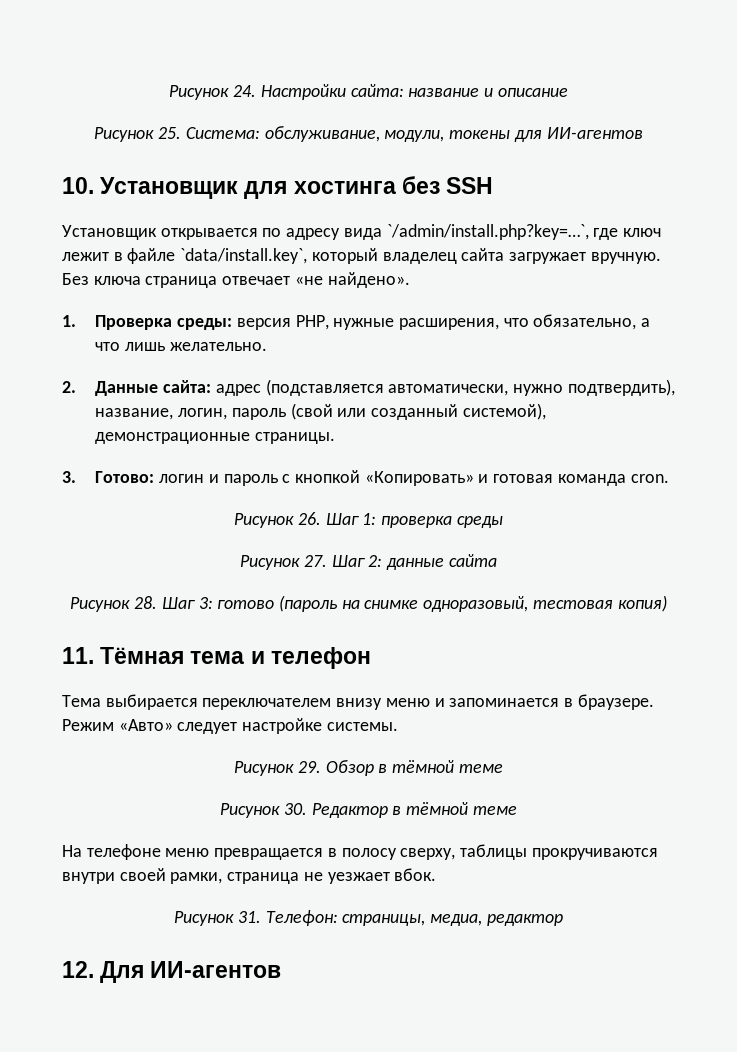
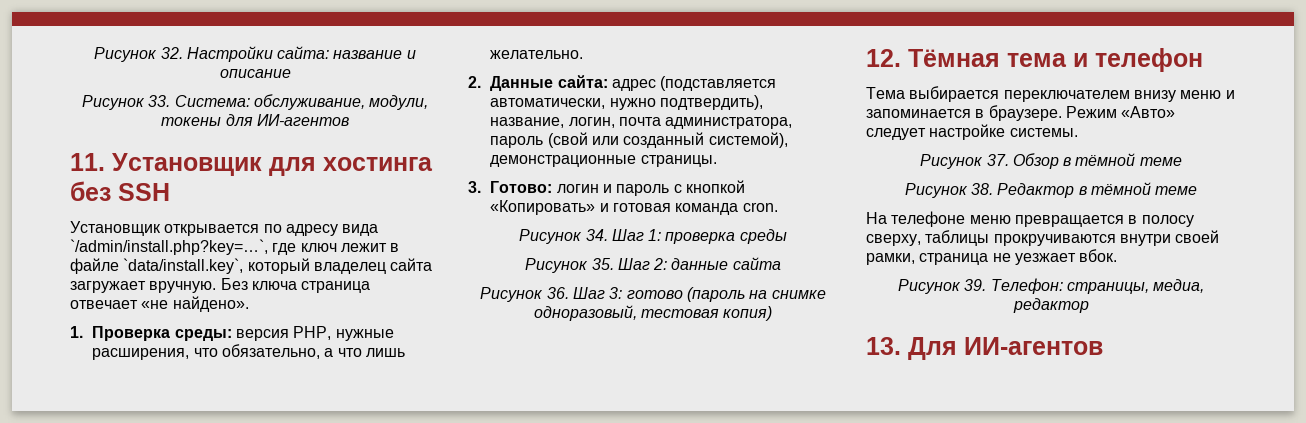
- Рисунок 24. Настройки сайта: название и описание
+ Рисунок 32. Настройки сайта: название и описание
- Рисунок 25. Система: обслуживание, модули, токены для ИИ-агентов
+ Рисунок 33. Система: обслуживание, модули, токены для ИИ-агентов
- 10. Установщик для хостинга без SSH
+ 11. Установщик для хостинга без SSH
- 2. Данные сайта: адрес (подставляется автоматически, нужно подтвердить), название, логин, пароль (свой или созданный системой), демонстрационные страницы.
+ 2. Данные сайта: адрес (подставляется автоматически, нужно подтвердить), название, логин, почта администратора, пароль (свой или созданный системой), демонстрационные страницы.
- Рисунок 26. Шаг 1: проверка среды
+ Рисунок 34. Шаг 1: проверка среды
- Рисунок 27. Шаг 2: данные сайта
+ Рисунок 35. Шаг 2: данные сайта
- Рисунок 28. Шаг 3: готово (пароль на снимке одноразовый, тестовая копия)
+ Рисунок 36. Шаг 3: готово (пароль на снимке одноразовый, тестовая копия)
- 11. Тёмная тема и телефон
+ 12. Тёмная тема и телефон
- Рисунок 29. Обзор в тёмной теме
+ Рисунок 37. Обзор в тёмной теме
- Рисунок 30. Редактор в тёмной теме
+ Рисунок 38. Редактор в тёмной теме
- Рисунок 31. Телефон: страницы, медиа, редактор
+ Рисунок 39. Телефон: страницы, медиа, редактор
- 12. Для ИИ-агентов
+ 13. Для ИИ-агентов

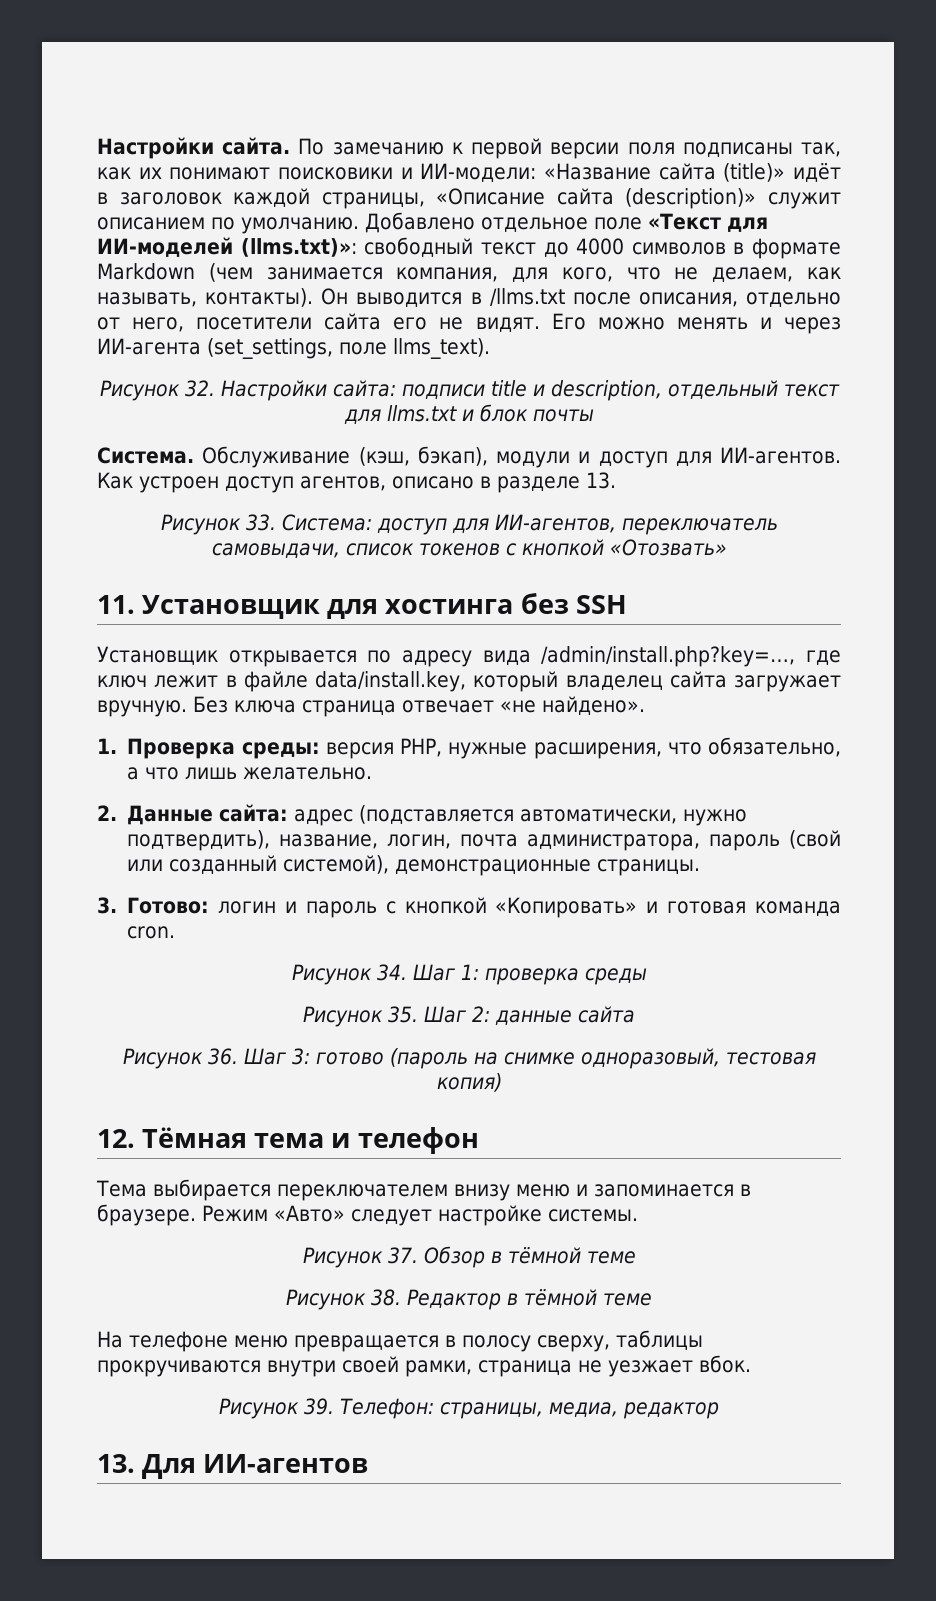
- Рисунок 32. Настройки сайта: название и описание
- Рисунок 33. Система: обслуживание, модули, токены для ИИ-агентов
+ Настройки сайта. По замечанию к первой версии поля подписаны так, как их понимают поисковики и ИИ-модели: «Название сайта (title)» идёт в заголовок каждой страницы, «Описание сайта (description)» служит описанием по умолчанию. Добавлено отдельное поле «Текст для ИИ-моделей (llms.txt)»: свободный текст до 4000 символов в формате Markdown (чем занимается компания, для кого, что не делаем, как называть, контакты). Он выводится в /llms.txt после описания, отдельно от него, посетители сайта его не видят. Его можно менять и через ИИ-агента (set_settings, поле llms_text).
+ Рисунок 32. Настройки сайта: подписи title и description, отдельный текст для llms.txt и блок почты
+ Система. Обслуживание (кэш, бэкап), модули и доступ для ИИ-агентов. Как устроен доступ агентов, описано в разделе 13.
+ Рисунок 33. Система: доступ для ИИ-агентов, переключатель самовыдачи, список токенов с кнопкой «Отозвать»
- Установщик открывается по адресу вида `/admin/install.php?key=…`, где ключ лежит в файле `data/install.key`, который владелец сайта загружает вручную.
+ Установщик открывается по адресу вида /admin/install.php?key=…, где ключ лежит в файле data/install.key, который владелец сайта загружает вручную.

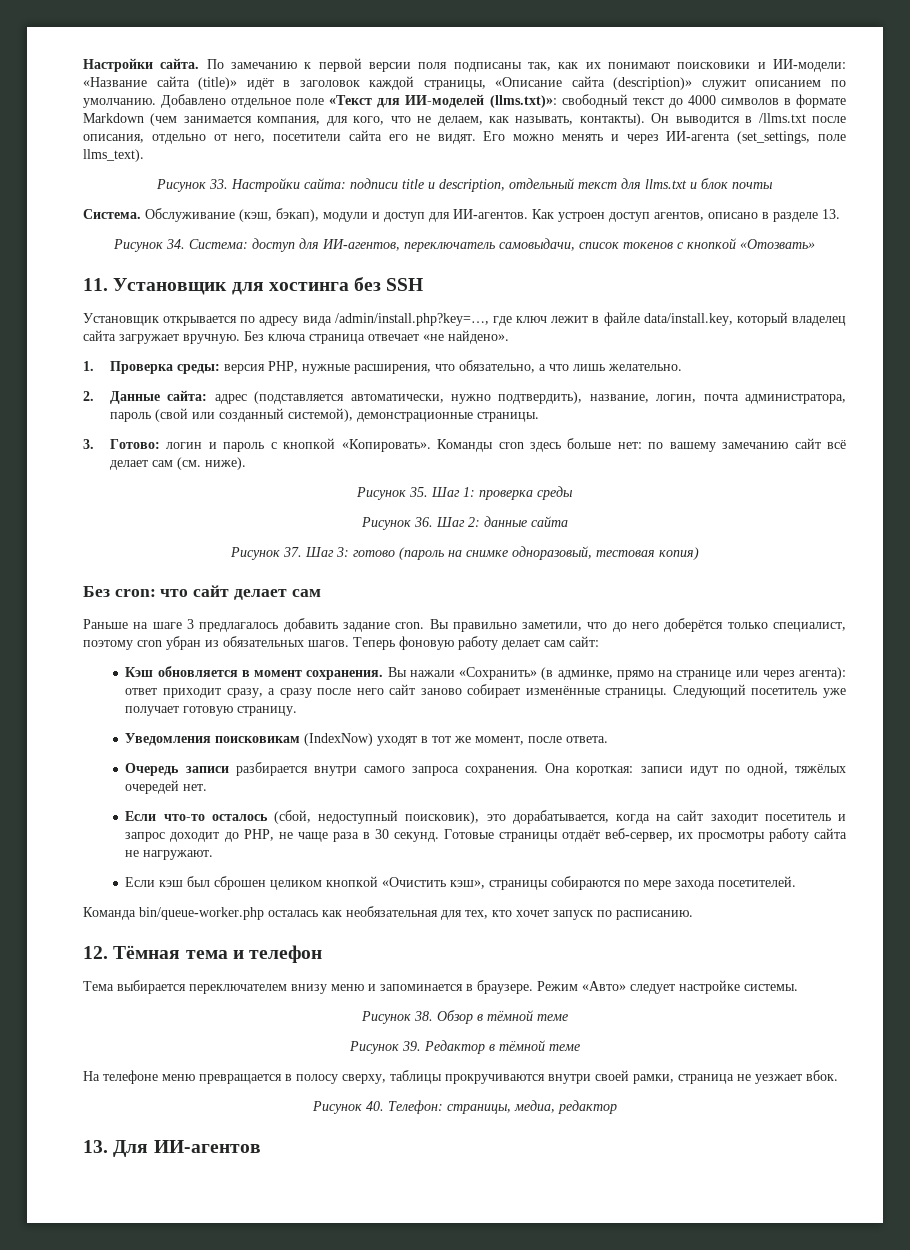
- Рисунок 32. Настройки сайта: подписи title и description, отдельный текст для llms.txt и блок почты
+ Рисунок 33. Настройки сайта: подписи title и description, отдельный текст для llms.txt и блок почты
- Рисунок 33. Система: доступ для ИИ-агентов, переключатель самовыдачи, список токенов с кнопкой «Отозвать»
+ Рисунок 34. Система: доступ для ИИ-агентов, переключатель самовыдачи, список токенов с кнопкой «Отозвать»
- 3. Готово: логин и пароль с кнопкой «Копировать» и готовая команда cron.
- Рисунок 34. Шаг 1: проверка среды
+ 3. Готово: логин и пароль с кнопкой «Копировать». Команды cron здесь больше нет: по вашему замечанию сайт всё делает сам (см. ниже).
+ Рисунок 35. Шаг 1: проверка среды
- Рисунок 35. Шаг 2: данные сайта
+ Рисунок 36. Шаг 2: данные сайта
- Рисунок 36. Шаг 3: готово (пароль на снимке одноразовый, тестовая копия)
+ Рисунок 37. Шаг 3: готово (пароль на снимке одноразовый, тестовая копия)
+ Без cron: что сайт делает сам
+ Раньше на шаге 3 предлагалось добавить задание cron. Вы правильно заметили, что до него доберётся только специалист, поэтому cron убран из обязательных шагов. Теперь фоновую работу делает сам сайт:
+ Кэш обновляется в момент сохранения. Вы нажали «Сохранить» (в админке, прямо на странице или через агента): ответ приходит сразу, а сразу после него сайт заново собирает изменённые страницы. Следующий посетитель уже получает готовую страницу.
+ Уведомления поисковикам (IndexNow) уходят в тот же момент, после ответа.
+ Очередь записи разбирается внутри самого запроса сохранения. Она короткая: записи идут по одной, тяжёлых очередей нет.
+ Если что-то осталось (сбой, недоступный поисковик), это дорабатывается, когда на сайт заходит посетитель и запрос доходит до PHP, не чаще раза в 30 секунд. Готовые страницы отдаёт веб-сервер, их просмотры работу сайта не нагружают.
+ Если кэш был сброшен целиком кнопкой «Очистить кэш», страницы собираются по мере захода посетителей.
+ Команда bin/queue-worker.php осталась как необязательная для тех, кто хочет запуск по расписанию.
- Рисунок 37. Обзор в тёмной теме
+ Рисунок 38. Обзор в тёмной теме
- Рисунок 38. Редактор в тёмной теме
+ Рисунок 39. Редактор в тёмной теме
- Рисунок 39. Телефон: страницы, медиа, редактор
+ Рисунок 40. Телефон: страницы, медиа, редактор

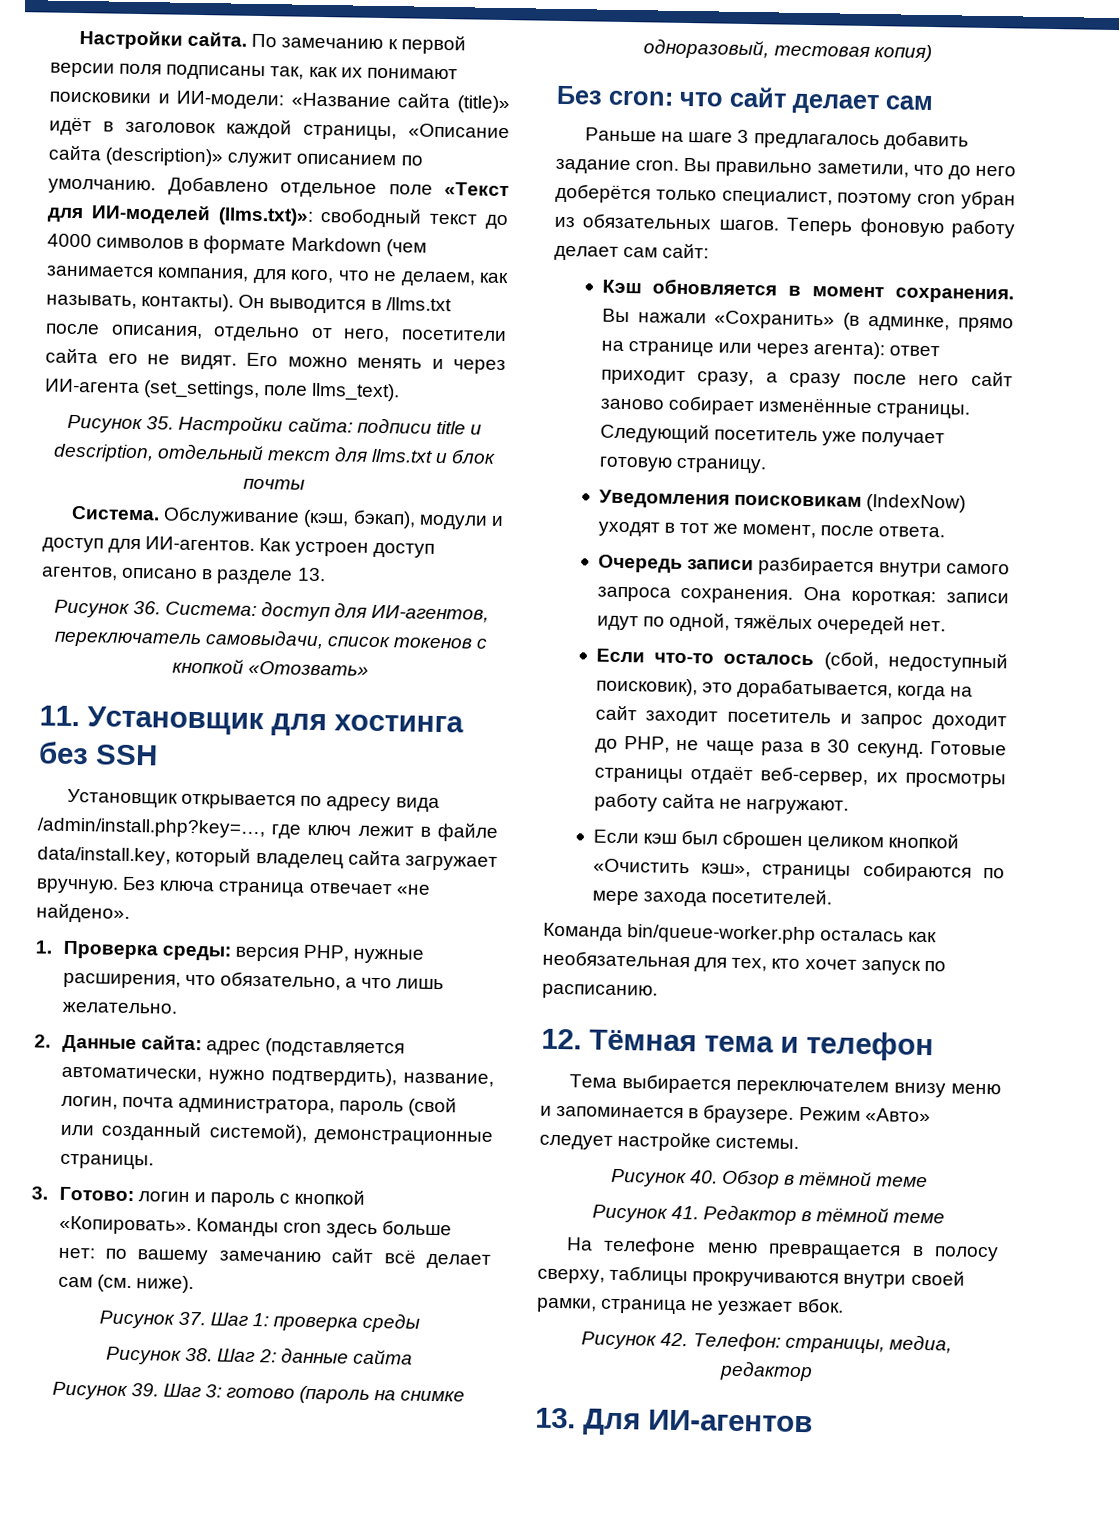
- Рисунок 33. Настройки сайта: подписи title и description, отдельный текст для llms.txt и блок почты
+ Рисунок 35. Настройки сайта: подписи title и description, отдельный текст для llms.txt и блок почты
- Рисунок 34. Система: доступ для ИИ-агентов, переключатель самовыдачи, список токенов с кнопкой «Отозвать»
+ Рисунок 36. Система: доступ для ИИ-агентов, переключатель самовыдачи, список токенов с кнопкой «Отозвать»
- Рисунок 35. Шаг 1: проверка среды
+ Рисунок 37. Шаг 1: проверка среды
- Рисунок 36. Шаг 2: данные сайта
+ Рисунок 38. Шаг 2: данные сайта
- Рисунок 37. Шаг 3: готово (пароль на снимке одноразовый, тестовая копия)
+ Рисунок 39. Шаг 3: готово (пароль на снимке одноразовый, тестовая копия)
- Рисунок 38. Обзор в тёмной теме
+ Рисунок 40. Обзор в тёмной теме
- Рисунок 39. Редактор в тёмной теме
+ Рисунок 41. Редактор в тёмной теме
- Рисунок 40. Телефон: страницы, медиа, редактор
+ Рисунок 42. Телефон: страницы, медиа, редактор

